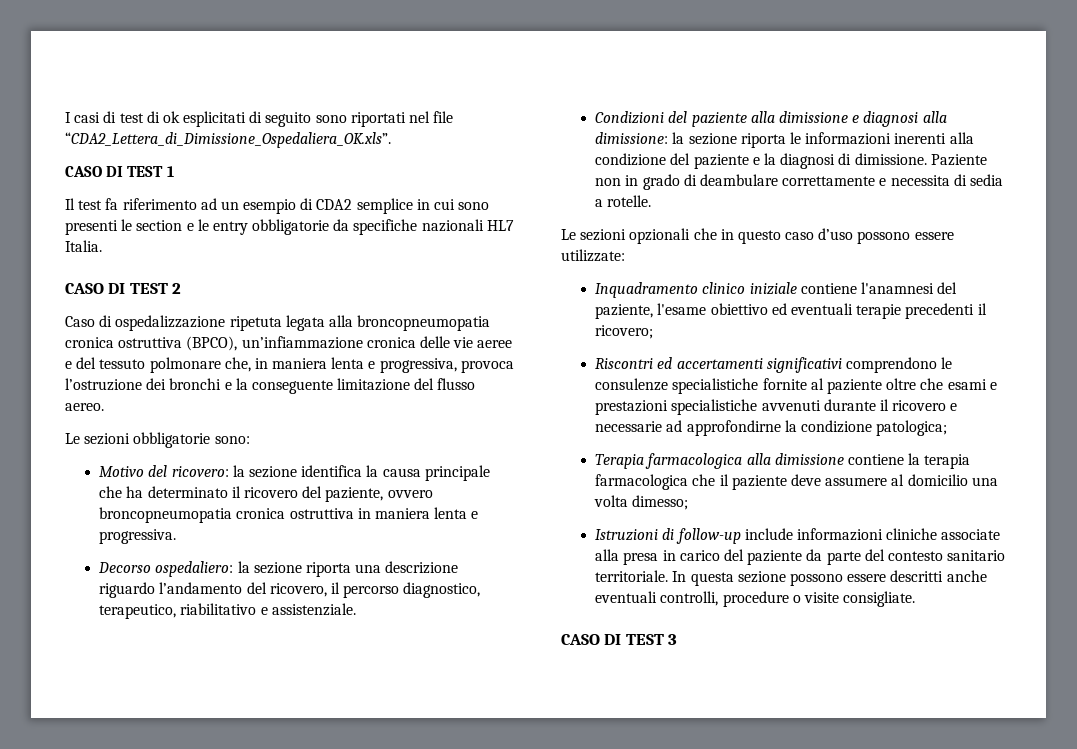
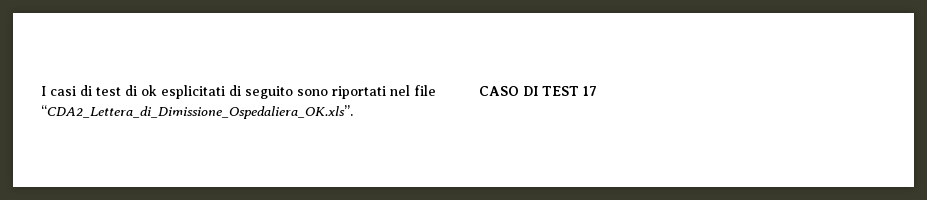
- CASO DI TEST 1
- Il test fa riferimento ad un esempio di CDA2 semplice in cui sono presenti le section e le entry obbligatorie da specifiche nazionali HL7 Italia.
- CASO DI TEST 2
- Caso di ospedalizzazione ripetuta legata alla broncopneumopatia cronica ostruttiva (BPCO), un’infiammazione cronica delle vie aeree e del tessuto polmonare che, in maniera lenta e progressiva, provoca l’ostruzione dei bronchi e la conseguente limitazione del flusso aereo.
- Le sezioni obbligatorie sono:
- Motivo del ricovero: la sezione identifica la causa principale che ha determinato il ricovero del paziente, ovvero broncopneumopatia cronica ostruttiva in maniera lenta e progressiva.
- Decorso ospedaliero: la sezione riporta una descrizione riguardo l’andamento del ricovero, il percorso diagnostico, terapeutico, riabilitativo e assistenziale.
- Condizioni del paziente alla dimissione e diagnosi alla dimissione: la sezione riporta le informazioni inerenti alla condizione del paziente e la diagnosi di dimissione. Paziente non in grado di deambulare correttamente e necessita di sedia a rotelle.
- Le sezioni opzionali che in questo caso d’uso possono essere utilizzate:
- Inquadramento clinico iniziale contiene l'anamnesi del paziente, l'esame obiettivo ed eventuali terapie precedenti il ricovero;
- Riscontri ed accertamenti significativi comprendono le consulenze specialistiche fornite al paziente oltre che esami e prestazioni specialistiche avvenuti durante il ricovero e necessarie ad approfondirne la condizione patologica;
- Terapia farmacologica alla dimissione contiene la terapia farmacologica che il paziente deve assumere al domicilio una volta dimesso;
- Istruzioni di follow-up include informazioni cliniche associate alla presa in carico del paziente da parte del contesto sanitario territoriale. In questa sezione possono essere descritti anche eventuali controlli, procedure o visite consigliate.
- CASO DI TEST 3
+ CASO DI TEST 17

